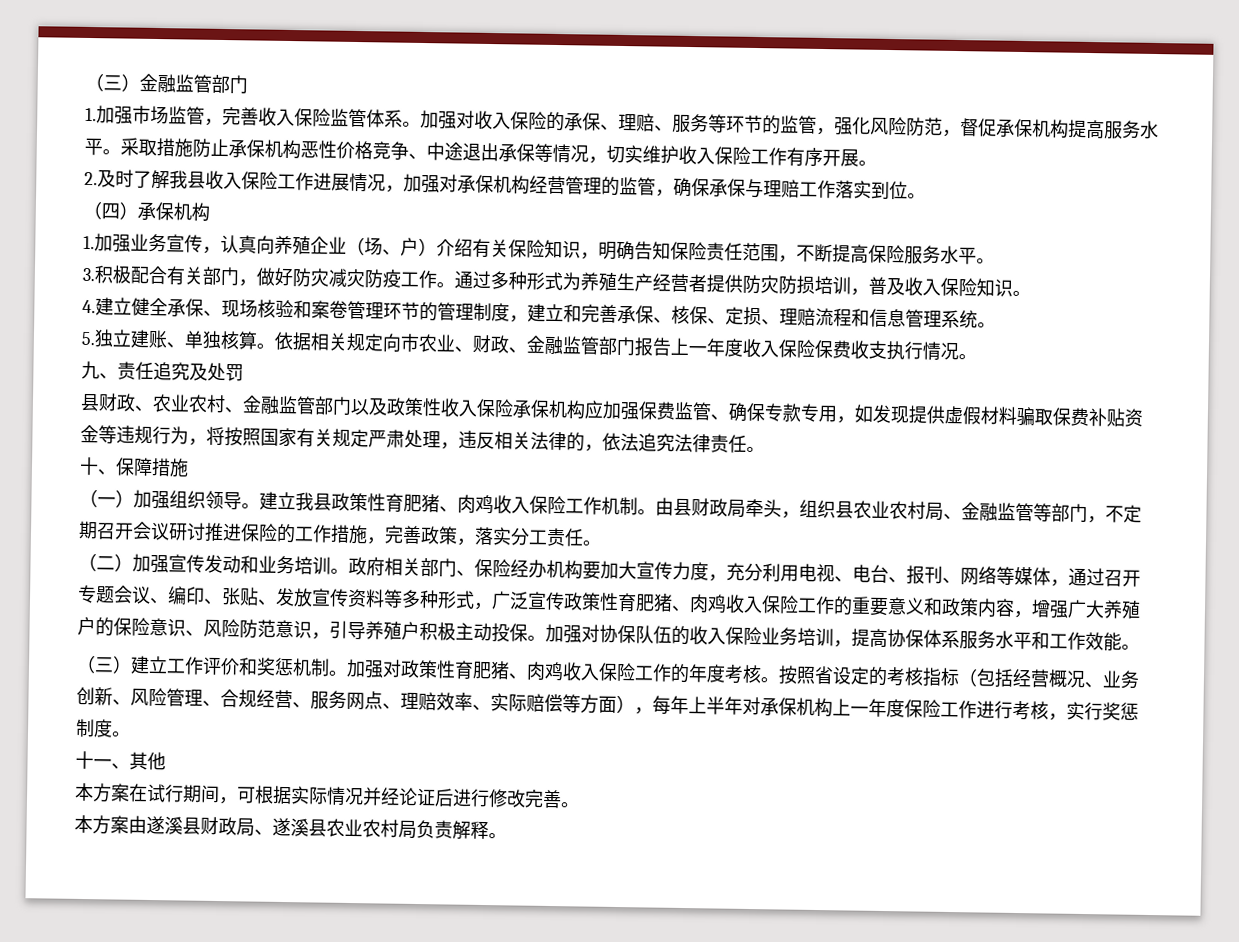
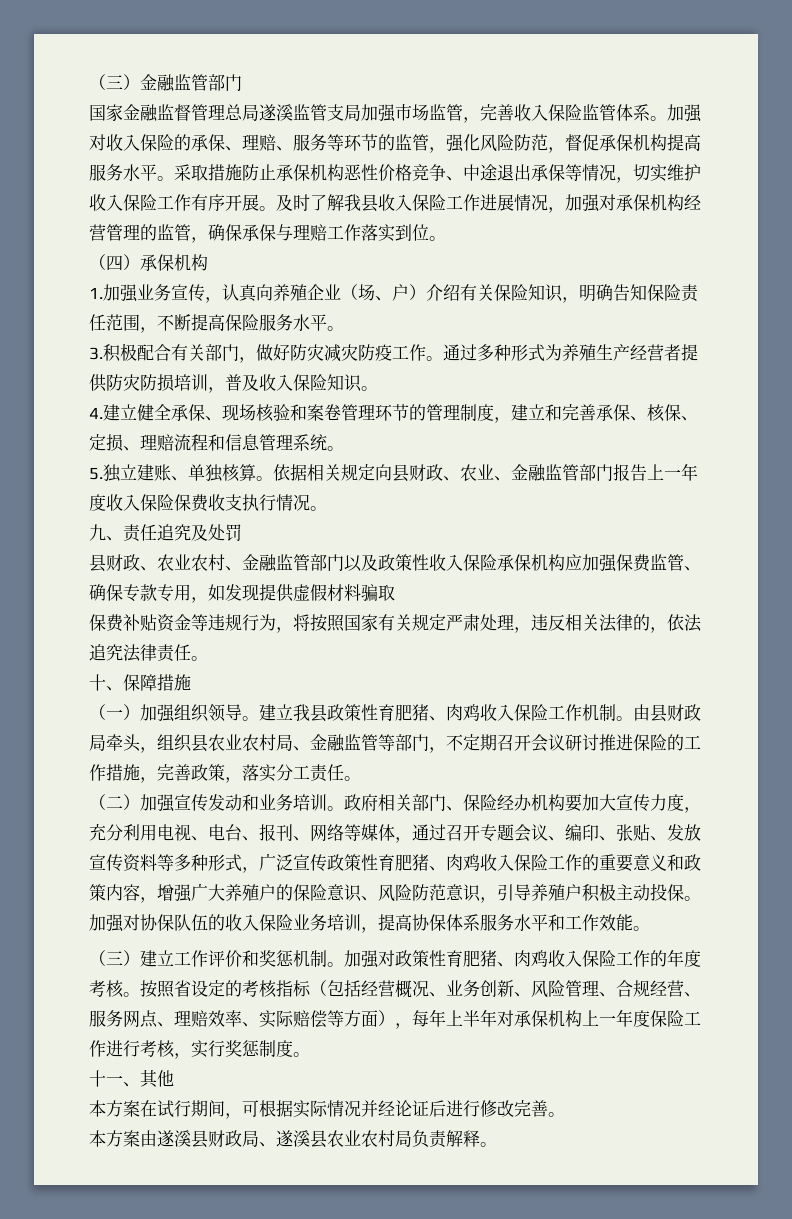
- 1.加强市场监管，完善收入保险监管体系。
+ 国家金融监督管理总局遂溪监管支局加强市场监管，完善收入保险监管体系。
- 采取措施防止承保机构恶性价格竞争、中途退出承保等情况，切实维护收入保险工作有序开展。
- 2.及时了解我县收入保险工作进展情况，加强对承保机构经营管理的监管，确保承保与理赔工作落实到位。
+ 采取措施防止承保机构恶性价格竞争、中途退出承保等情况，切实维护收入保险工作有序开展。及时了解我县收入保险工作进展情况，加强对承保机构经营管理的监管，确保承保与理赔工作落实到位。
- 依据相关规定向市农业、财政、金融监管部门报告上一年度收入保险保费收支执行情况。
+ 依据相关规定向县财政、农业、金融监管部门报告上一年度收入保险保费收支执行情况。
- 县财政、农业农村、金融监管部门以及政策性收入保险承保机构应加强保费监管、确保专款专用，如发现提供虚假材料骗取保费补贴资金等违规行为，将按照国家有关规定严肃处理，违反相关法律的，依法追究法律责任。
+ 县财政、农业农村、金融监管部门以及政策性收入保险承保机构应加强保费监管、确保专款专用，如发现提供虚假材料骗取
+ 保费补贴资金等违规行为，将按照国家有关规定严肃处理，违反相关法律的，依法追究法律责任。

